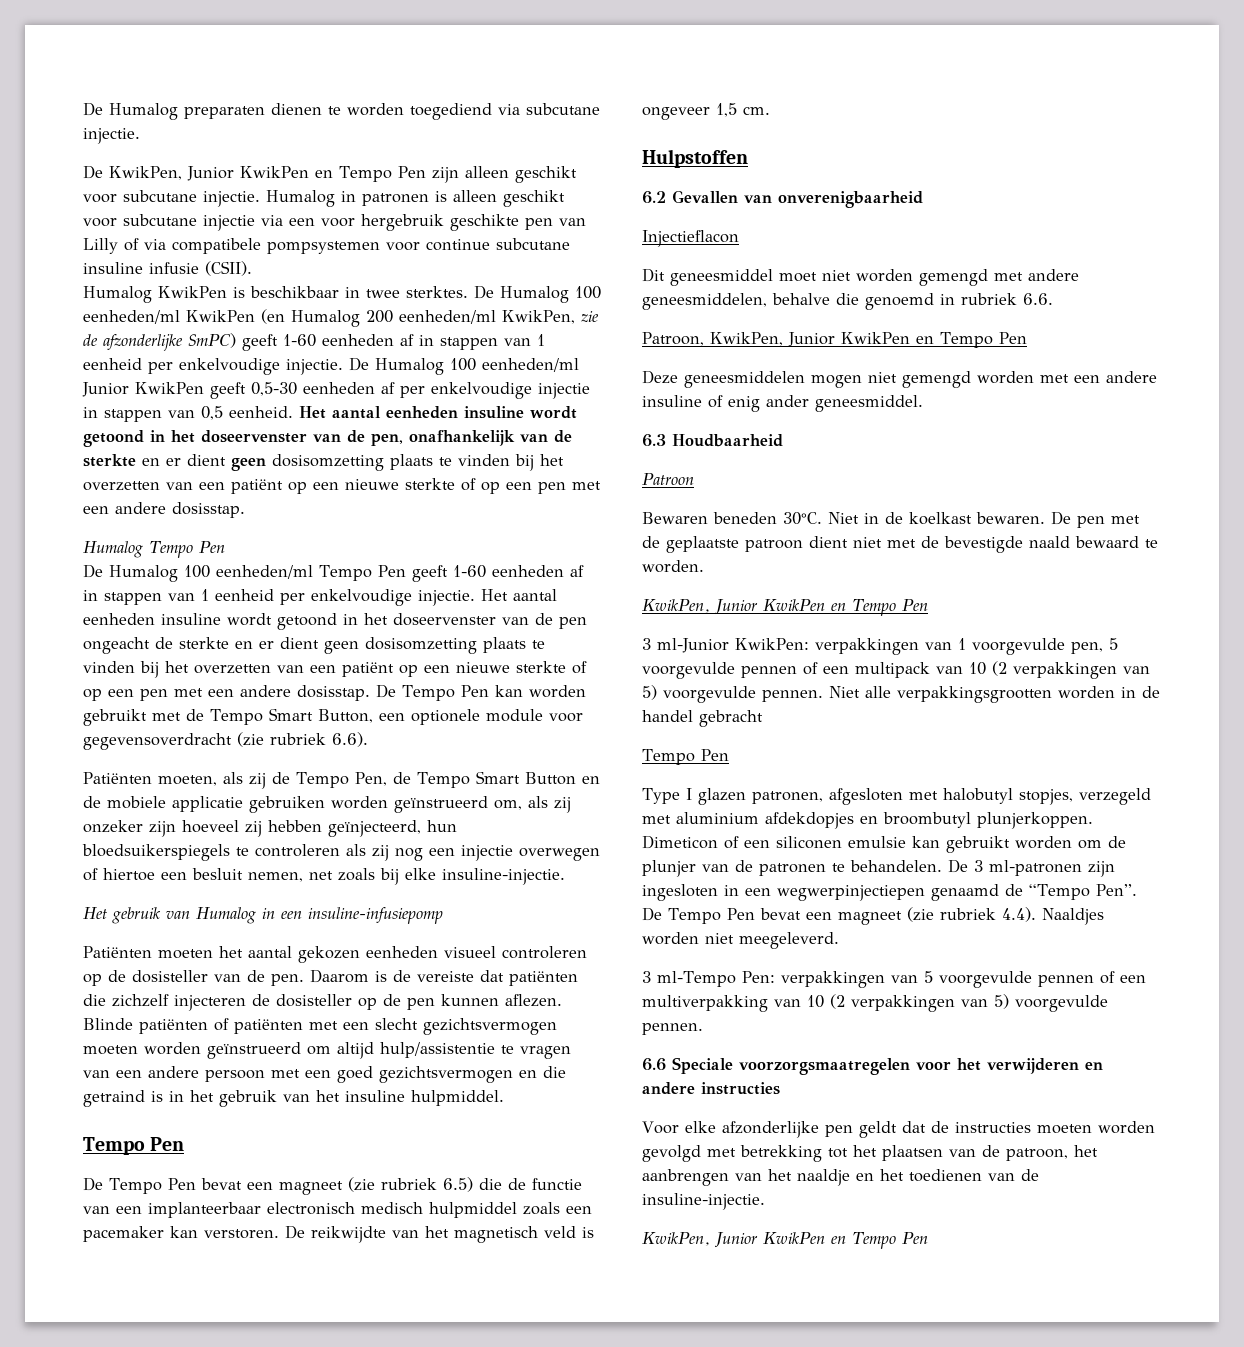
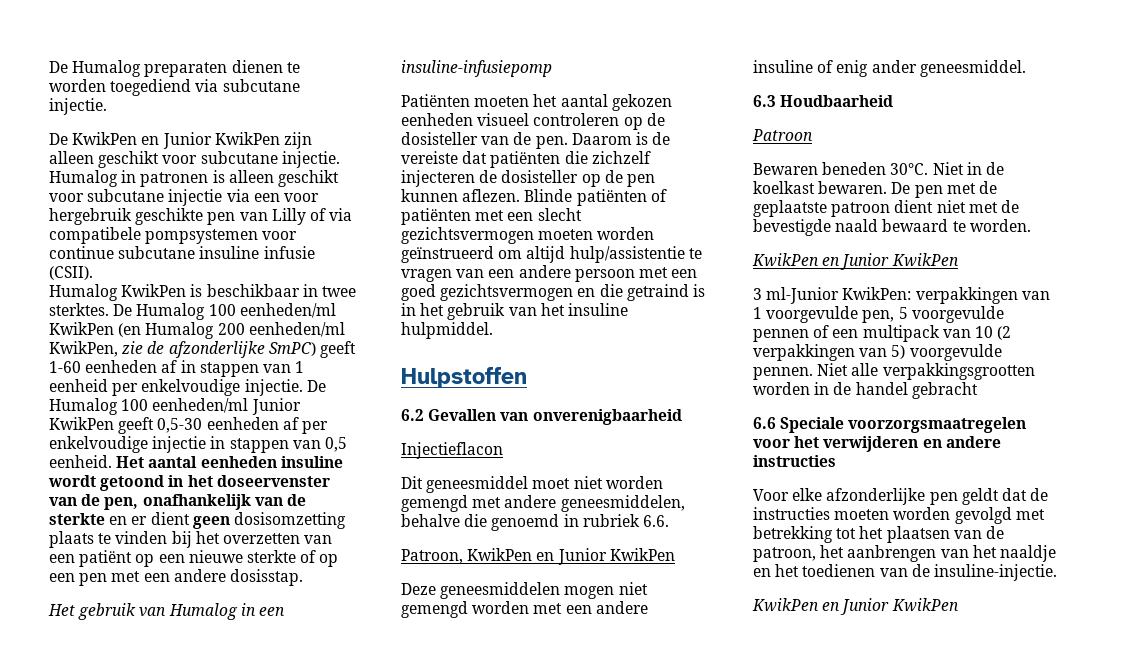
- De KwikPen, Junior KwikPen en Tempo Pen zijn alleen geschikt voor subcutane injectie.
+ De KwikPen en Junior KwikPen zijn alleen geschikt voor subcutane injectie.
- Humalog Tempo Pen
- De Humalog 100 eenheden/ml Tempo Pen geeft 1-60 eenheden af in stappen van 1 eenheid per enkelvoudige injectie. Het aantal eenheden insuline wordt getoond in het doseervenster van de pen ongeacht de sterkte en er dient geen dosisomzetting plaats te vinden bij het overzetten van een patiënt op een nieuwe sterkte of op een pen met een andere dosisstap. De Tempo Pen kan worden gebruikt met de Tempo Smart Button, een optionele module voor gegevensoverdracht (zie rubriek 6.6).
- Patiënten moeten, als zij de Tempo Pen, de Tempo Smart Button en de mobiele applicatie gebruiken worden geïnstrueerd om, als zij onzeker zijn hoeveel zij hebben geïnjecteerd, hun bloedsuikerspiegels te controleren als zij nog een injectie overwegen of hiertoe een besluit nemen, net zoals bij elke insuline-injectie.
  Blinde patiënten of patiënten met een slecht gezichtsvermogen moeten worden geïnstrueerd om altijd hulp/assistentie te vragen van een andere persoon met een goed gezichtsvermogen en die getraind is in het gebruik van het insuline hulpmiddel.
- Tempo Pen
- De Tempo Pen bevat een magneet (zie rubriek 6.5) die de functie van een implanteerbaar electronisch medisch hulpmiddel zoals een pacemaker kan verstoren. De reikwijdte van het magnetisch veld is ongeveer 1,5 cm.
- Patroon, KwikPen, Junior KwikPen en Tempo Pen
+ Patroon, KwikPen en Junior KwikPen
  De pen met de geplaatste patroon dient niet met de bevestigde naald bewaard te worden.
- KwikPen, Junior KwikPen en Tempo Pen
+ KwikPen en Junior KwikPen
  Niet alle verpakkingsgrootten worden in de handel gebracht
- Tempo Pen
- Type I glazen patronen, afgesloten met halobutyl stopjes, verzegeld met aluminium afdekdopjes en broombutyl plunjerkoppen. Dimeticon of een siliconen emulsie kan gebruikt worden om de plunjer van de patronen te behandelen. De 3 ml-patronen zijn ingesloten in een wegwerpinjectiepen genaamd de “Tempo Pen”. De Tempo Pen bevat een magneet (zie rubriek 4.4). Naaldjes worden niet meegeleverd.
- 3 ml-Tempo Pen: verpakkingen van 5 voorgevulde pennen of een multiverpakking van 10 (2 verpakkingen van 5) voorgevulde pennen.
  Voor elke afzonderlijke pen geldt dat de instructies moeten worden gevolgd met betrekking tot het plaatsen van de patroon, het aanbrengen van het naaldje en het toedienen van de insuline-injectie.
- KwikPen, Junior KwikPen en Tempo Pen
+ KwikPen en Junior KwikPen

